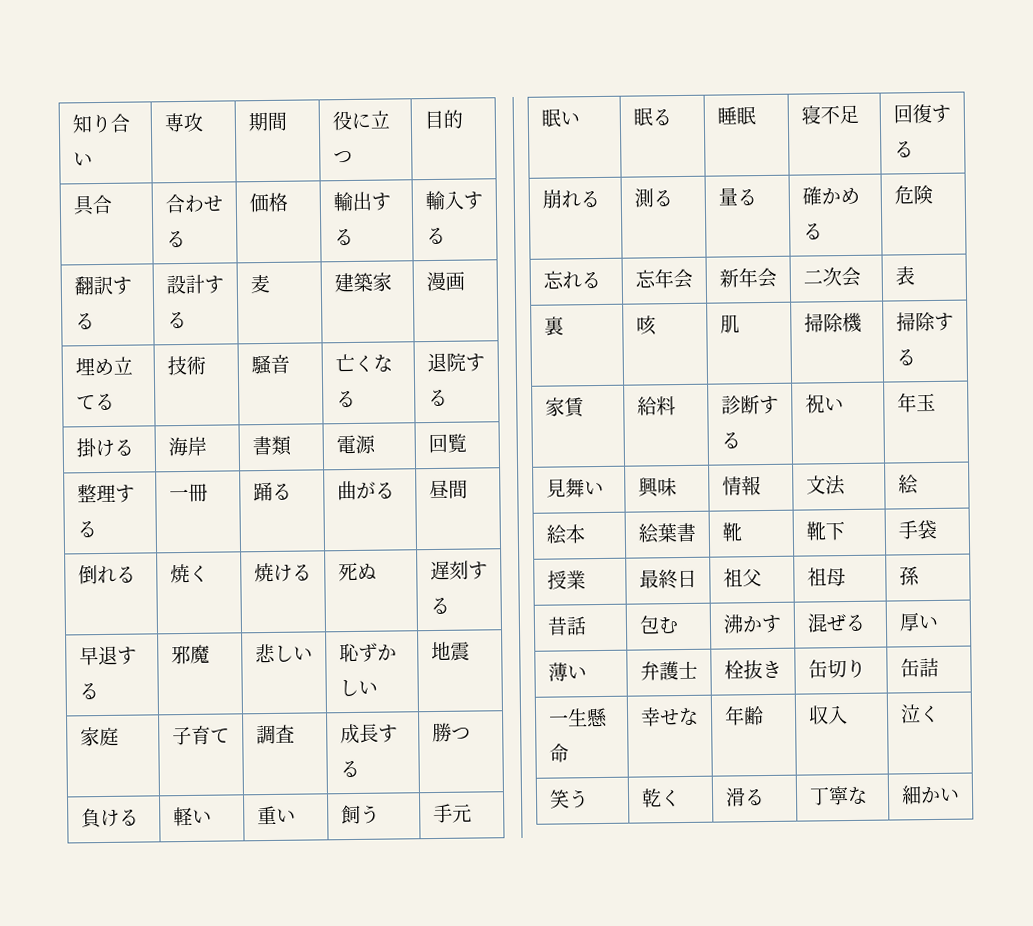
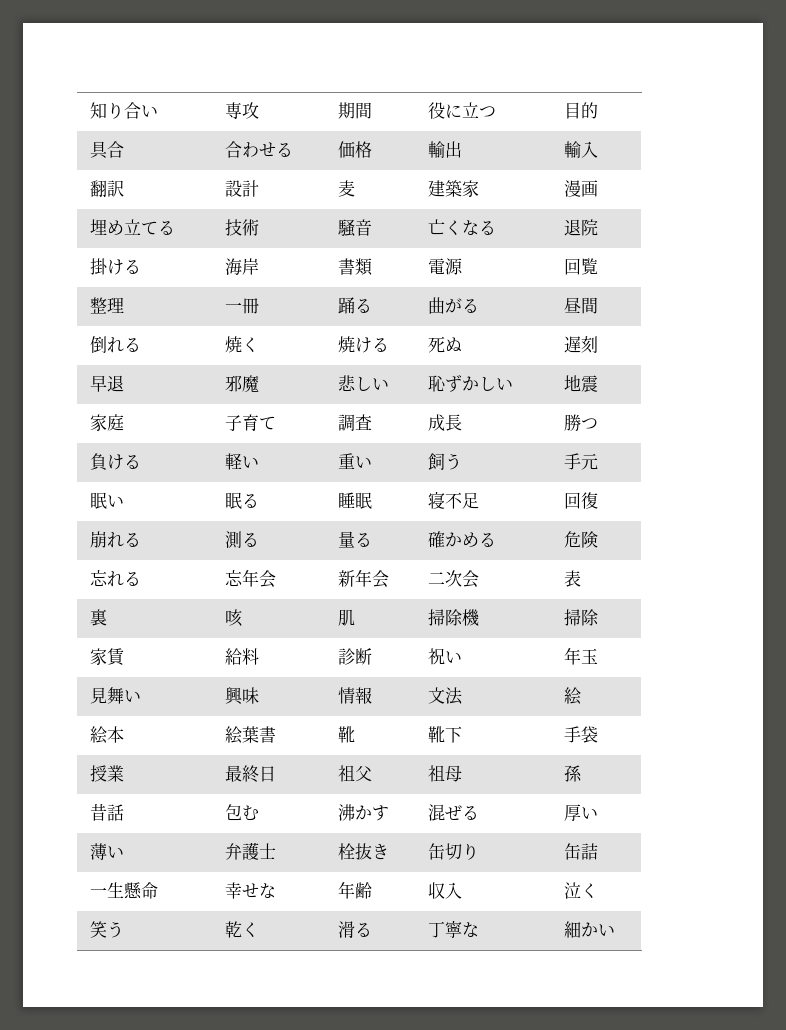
- 具合 | 合わせる | 価格 | 輸出する | 輸入する
+ 具合 | 合わせる | 価格 | 輸出 | 輸入
- 翻訳する | 設計する | 麦 | 建築家 | 漫画
+ 翻訳 | 設計 | 麦 | 建築家 | 漫画
- 埋め立てる | 技術 | 騒音 | 亡くなる | 退院する
+ 埋め立てる | 技術 | 騒音 | 亡くなる | 退院
- 整理する | 一冊 | 踊る | 曲がる | 昼間
+ 整理 | 一冊 | 踊る | 曲がる | 昼間
- 倒れる | 焼く | 焼ける | 死ぬ | 遅刻する
+ 倒れる | 焼く | 焼ける | 死ぬ | 遅刻
- 早退する | 邪魔 | 悲しい | 恥ずかしい | 地震
+ 早退 | 邪魔 | 悲しい | 恥ずかしい | 地震
- 家庭 | 子育て | 調査 | 成長する | 勝つ
+ 家庭 | 子育て | 調査 | 成長 | 勝つ
- 眠い | 眠る | 睡眠 | 寝不足 | 回復する
+ 眠い | 眠る | 睡眠 | 寝不足 | 回復
- 裏 | 咳 | 肌 | 掃除機 | 掃除する
+ 裏 | 咳 | 肌 | 掃除機 | 掃除
- 家賃 | 給料 | 診断する | 祝い | 年玉
+ 家賃 | 給料 | 診断 | 祝い | 年玉

